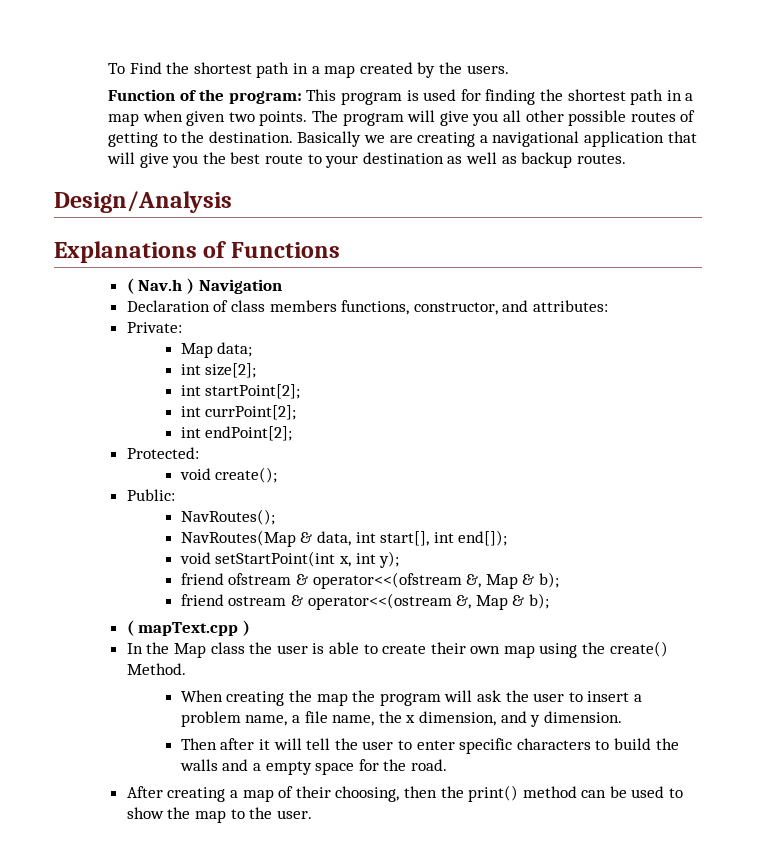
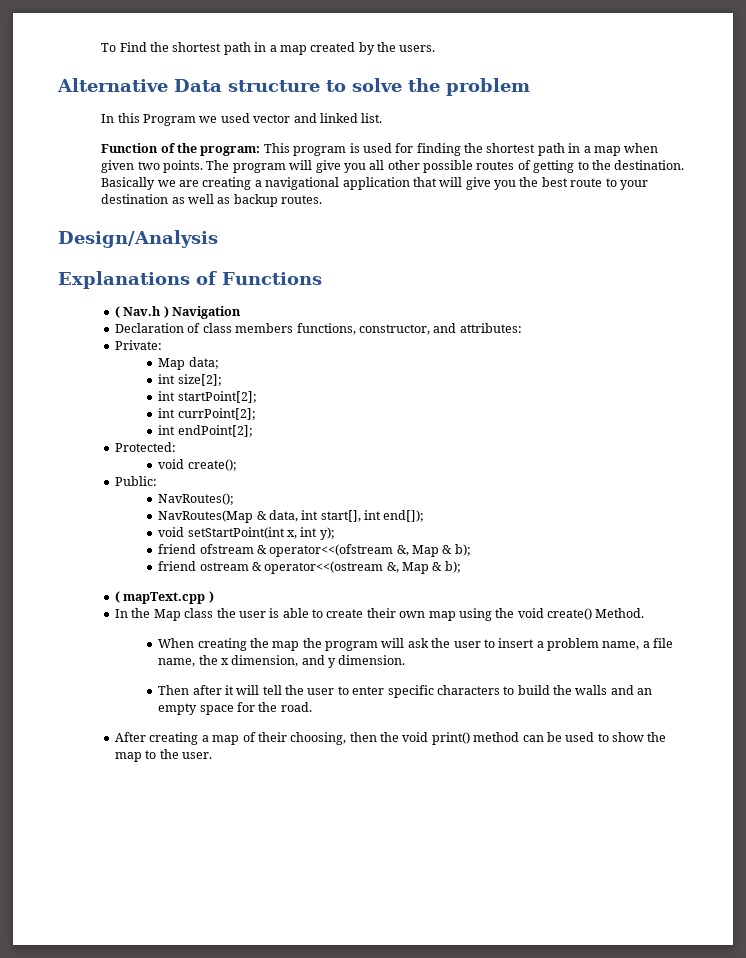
+ Alternative Data structure to solve the problem
+ In this Program we used vector and linked list.
- In the Map class the user is able to create their own map using the create() Method.
+ In the Map class the user is able to create their own map using the void create() Method.
- Then after it will tell the user to enter specific characters to build the walls and a empty space for the road.
+ Then after it will tell the user to enter specific characters to build the walls and an empty space for the road.
- After creating a map of their choosing, then the print() method can be used to show the map to the user.
+ After creating a map of their choosing, then the void print() method can be used to show the map to the user.

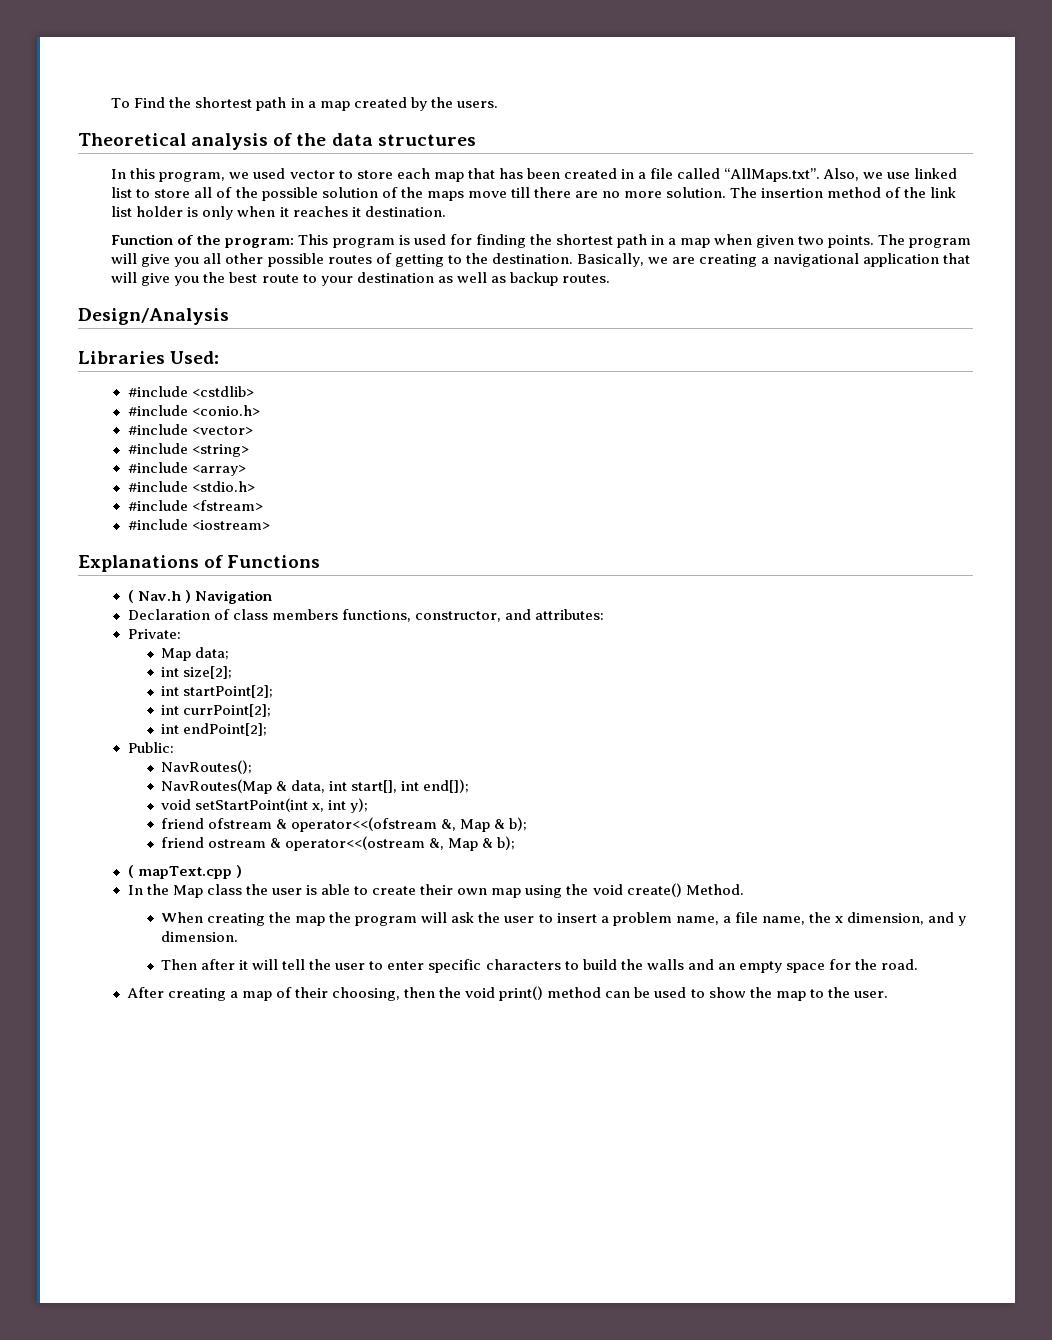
- Alternative Data structure to solve the problem
+ Theoretical analysis of the data structures
- In this Program we used vector and linked list.
+ In this program, we used vector to store each map that has been created in a file called “AllMaps.txt”. Also, we use linked list to store all of the possible solution of the maps move till there are no more solution. The insertion method of the link list holder is only when it reaches it destination.
- Basically we are creating a navigational application that will give you the best route to your destination as well as backup routes.
+ Basically, we are creating a navigational application that will give you the best route to your destination as well as backup routes.
+ Libraries Used:
+ #include <cstdlib>
+ #include <conio.h>
+ #include <vector>
+ #include <string>
+ #include <array>
+ #include <stdio.h>
+ #include <fstream>
+ #include <iostream>
- Protected:
- void create();

